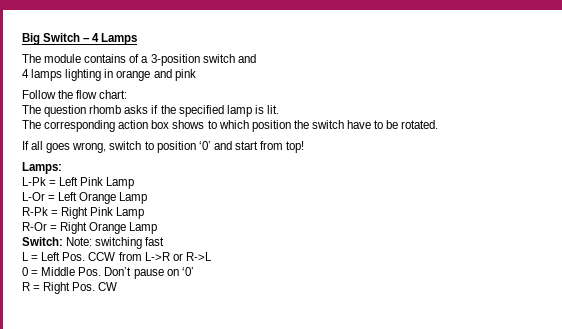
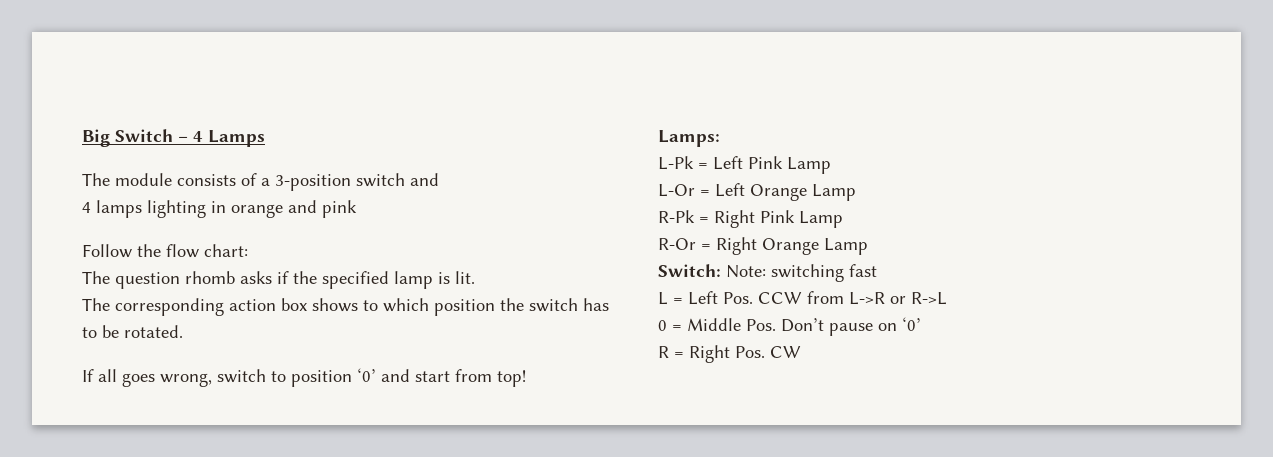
- The module contains of a 3-position switch and
+ The module consists of a 3-position switch and
- The corresponding action box shows to which position the switch have to be rotated.
+ The corresponding action box shows to which position the switch has to be rotated.

